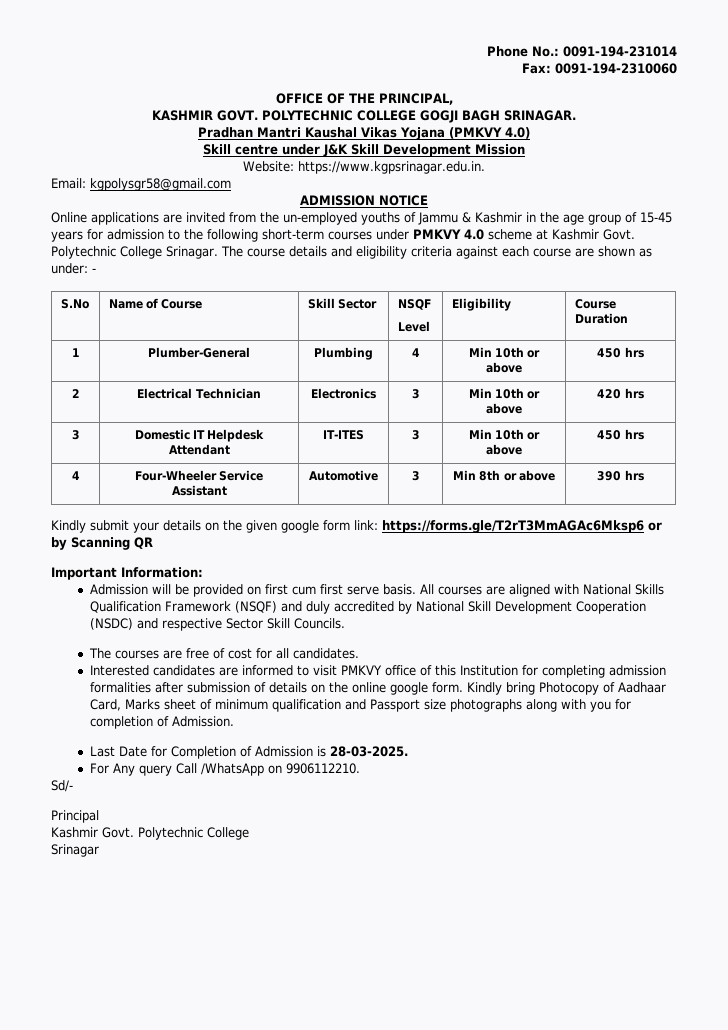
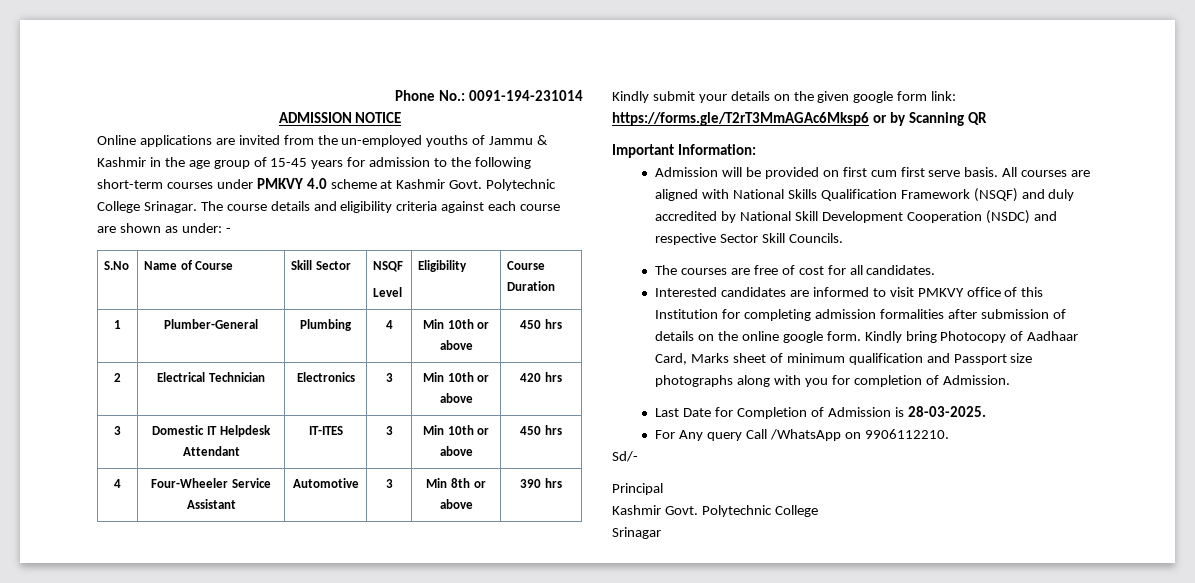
- Fax: 0091-194-2310060
- OFFICE OF THE PRINCIPAL,
- KASHMIR GOVT. POLYTECHNIC COLLEGE GOGJI BAGH SRINAGAR.
- Pradhan Mantri Kaushal Vikas Yojana (PMKVY 4.0)
- Skill centre under J&K Skill Development Mission
- Website: https://www.kgpsrinagar.edu.in.
- Email: kgpolysgr58@gmail.com

